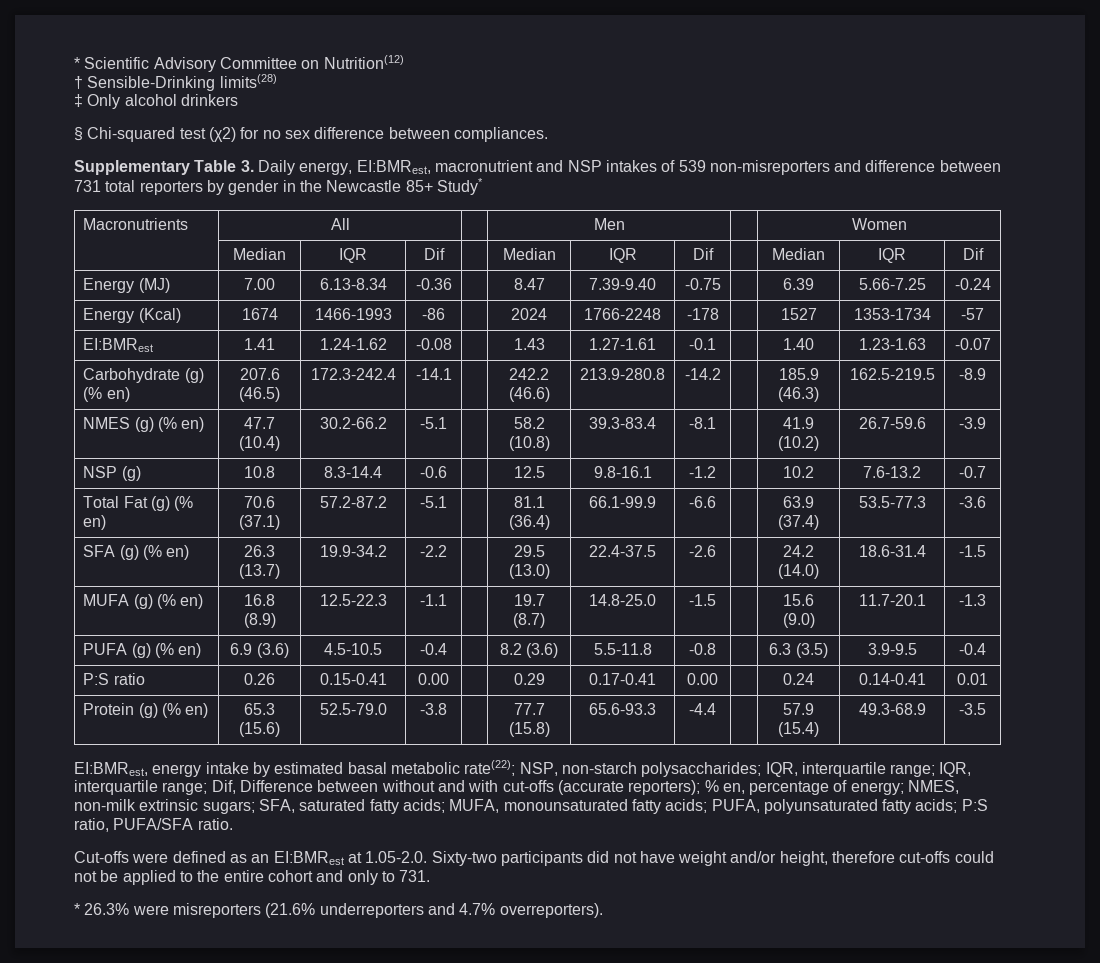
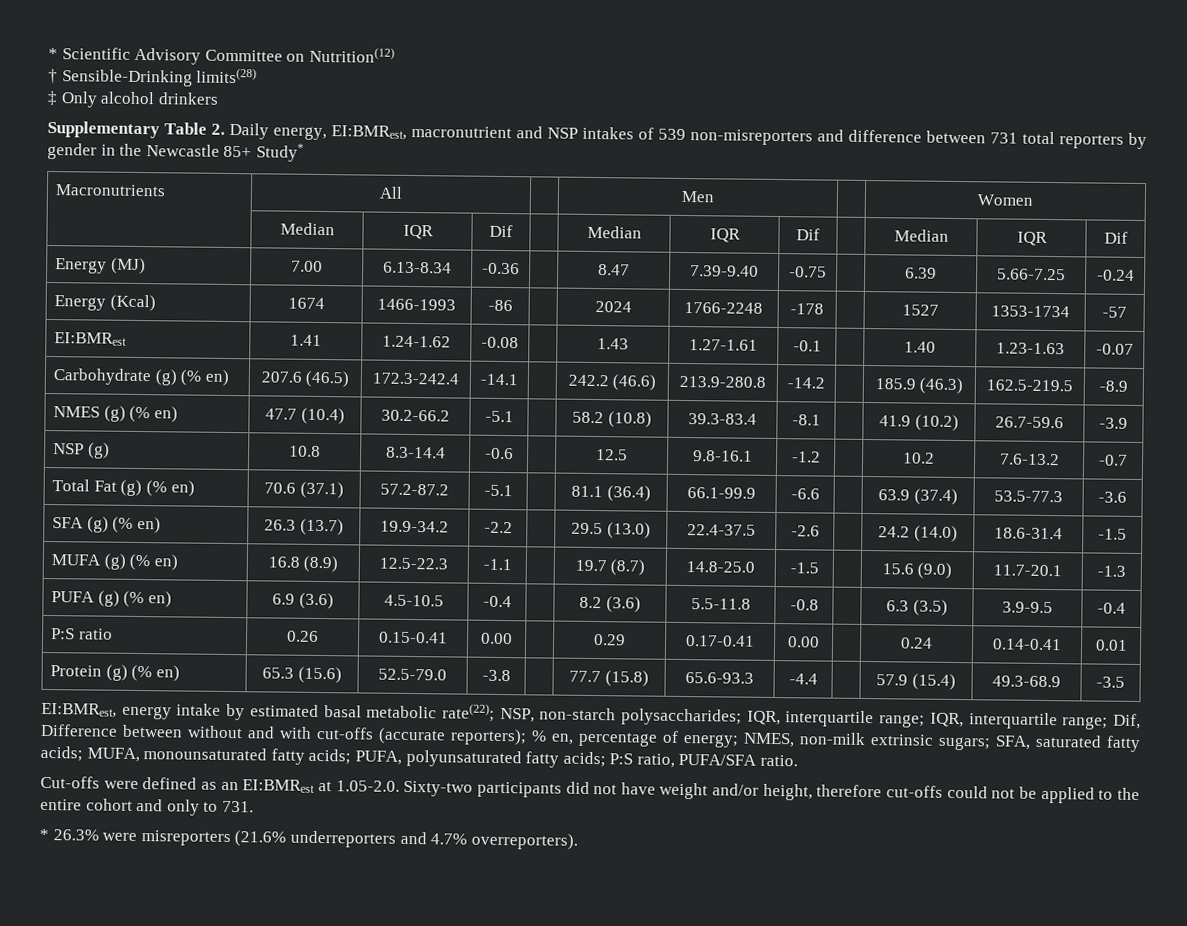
- § Chi-squared test (χ2) for no sex difference between compliances.
- Supplementary Table 3. Daily energy, EI:BMRest, macronutrient and NSP intakes of 539 non-misreporters and difference between 731 total reporters by gender in the Newcastle 85+ Study*
+ Supplementary Table 2. Daily energy, EI:BMRest, macronutrient and NSP intakes of 539 non-misreporters and difference between 731 total reporters by gender in the Newcastle 85+ Study*

